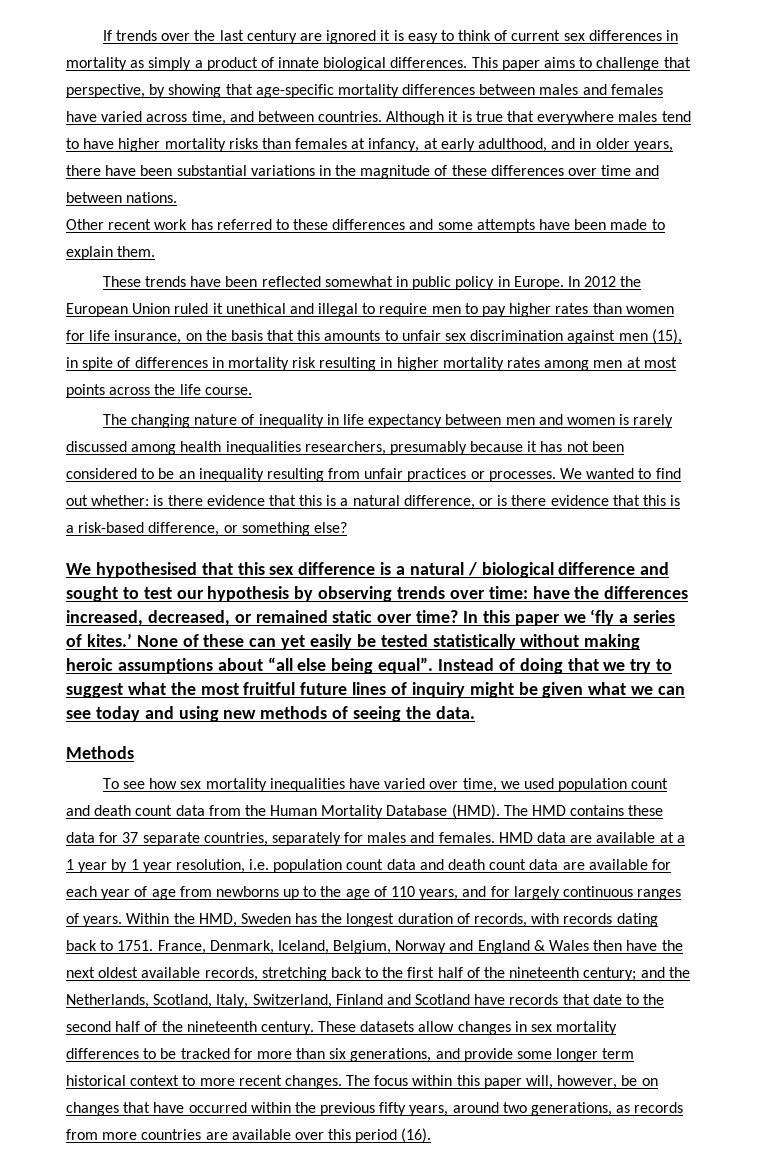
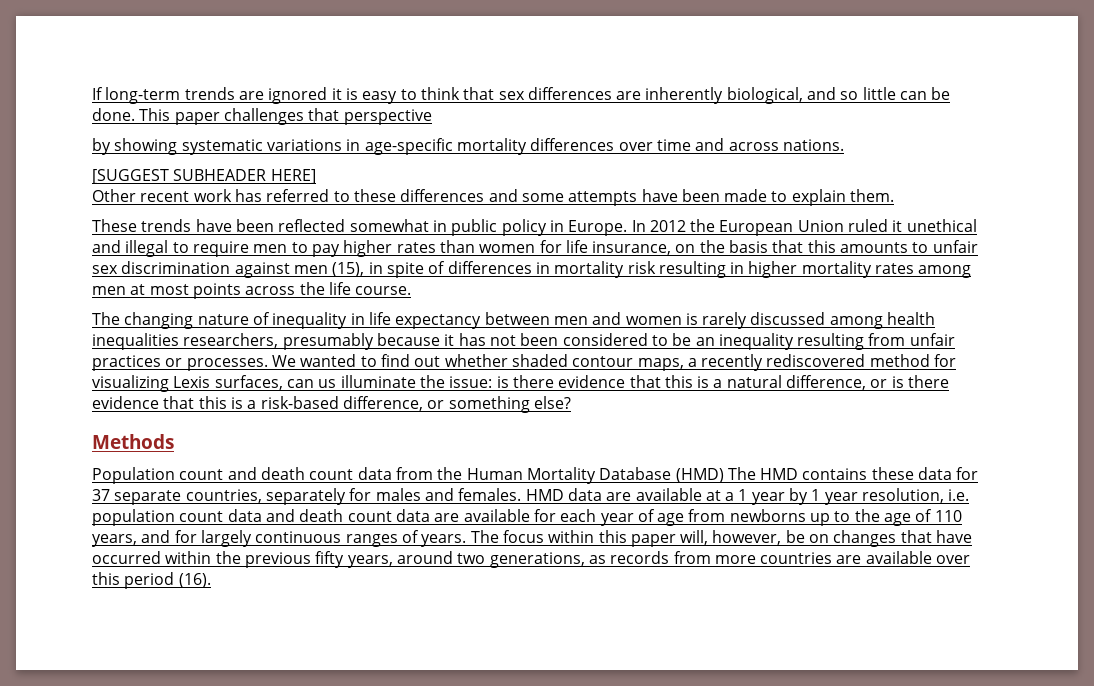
- If trends over the last century are ignored it is easy to think of current sex differences in mortality as simply a product of innate biological differences. This paper aims to challenge that perspective, by showing that age-specific mortality differences between males and females have varied across time, and between countries. Although it is true that everywhere males tend to have higher mortality risks than females at infancy, at early adulthood, and in older years, there have been substantial variations in the magnitude of these differences over time and between nations.
+ If long-term trends are ignored it is easy to think that sex differences are inherently biological, and so little can be done. This paper challenges that perspective
+ by showing systematic variations in age-specific mortality differences over time and across nations.
+ [SUGGEST SUBHEADER HERE]
- We wanted to find out whether: is there evidence that this is a natural difference, or is there evidence that this is a risk-based difference, or something else?
+ We wanted to find out whether shaded contour maps, a recently rediscovered method for visualizing Lexis surfaces, can us illuminate the issue: is there evidence that this is a natural difference, or is there evidence that this is a risk-based difference, or something else?
- We hypothesised that this sex difference is a natural / biological difference and sought to test our hypothesis by observing trends over time: have the differences increased, decreased, or remained static over time? In this paper we ‘fly a series of kites.’ None of these can yet easily be tested statistically without making heroic assumptions about “all else being equal”. Instead of doing that we try to suggest what the most fruitful future lines of inquiry might be given what we can see today and using new methods of seeing the data.
  Methods
- To see how sex mortality inequalities have varied over time, we used population count and death count data from the Human Mortality Database (HMD). The HMD contains these data for 37 separate countries, separately for males and females.
+ Population count and death count data from the Human Mortality Database (HMD) The HMD contains these data for 37 separate countries, separately for males and females.
- Within the HMD, Sweden has the longest duration of records, with records dating back to 1751. France, Denmark, Iceland, Belgium, Norway and England & Wales then have the next oldest available records, stretching back to the first half of the nineteenth century; and the Netherlands, Scotland, Italy, Switzerland, Finland and Scotland have records that date to the second half of the nineteenth century. These datasets allow changes in sex mortality differences to be tracked for more than six generations, and provide some longer term historical context to more recent changes.

